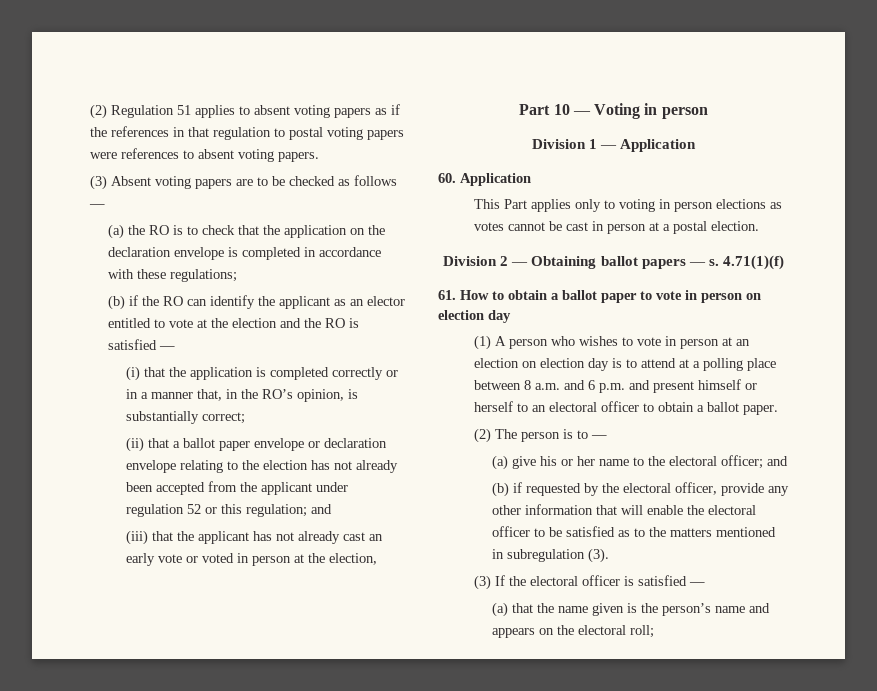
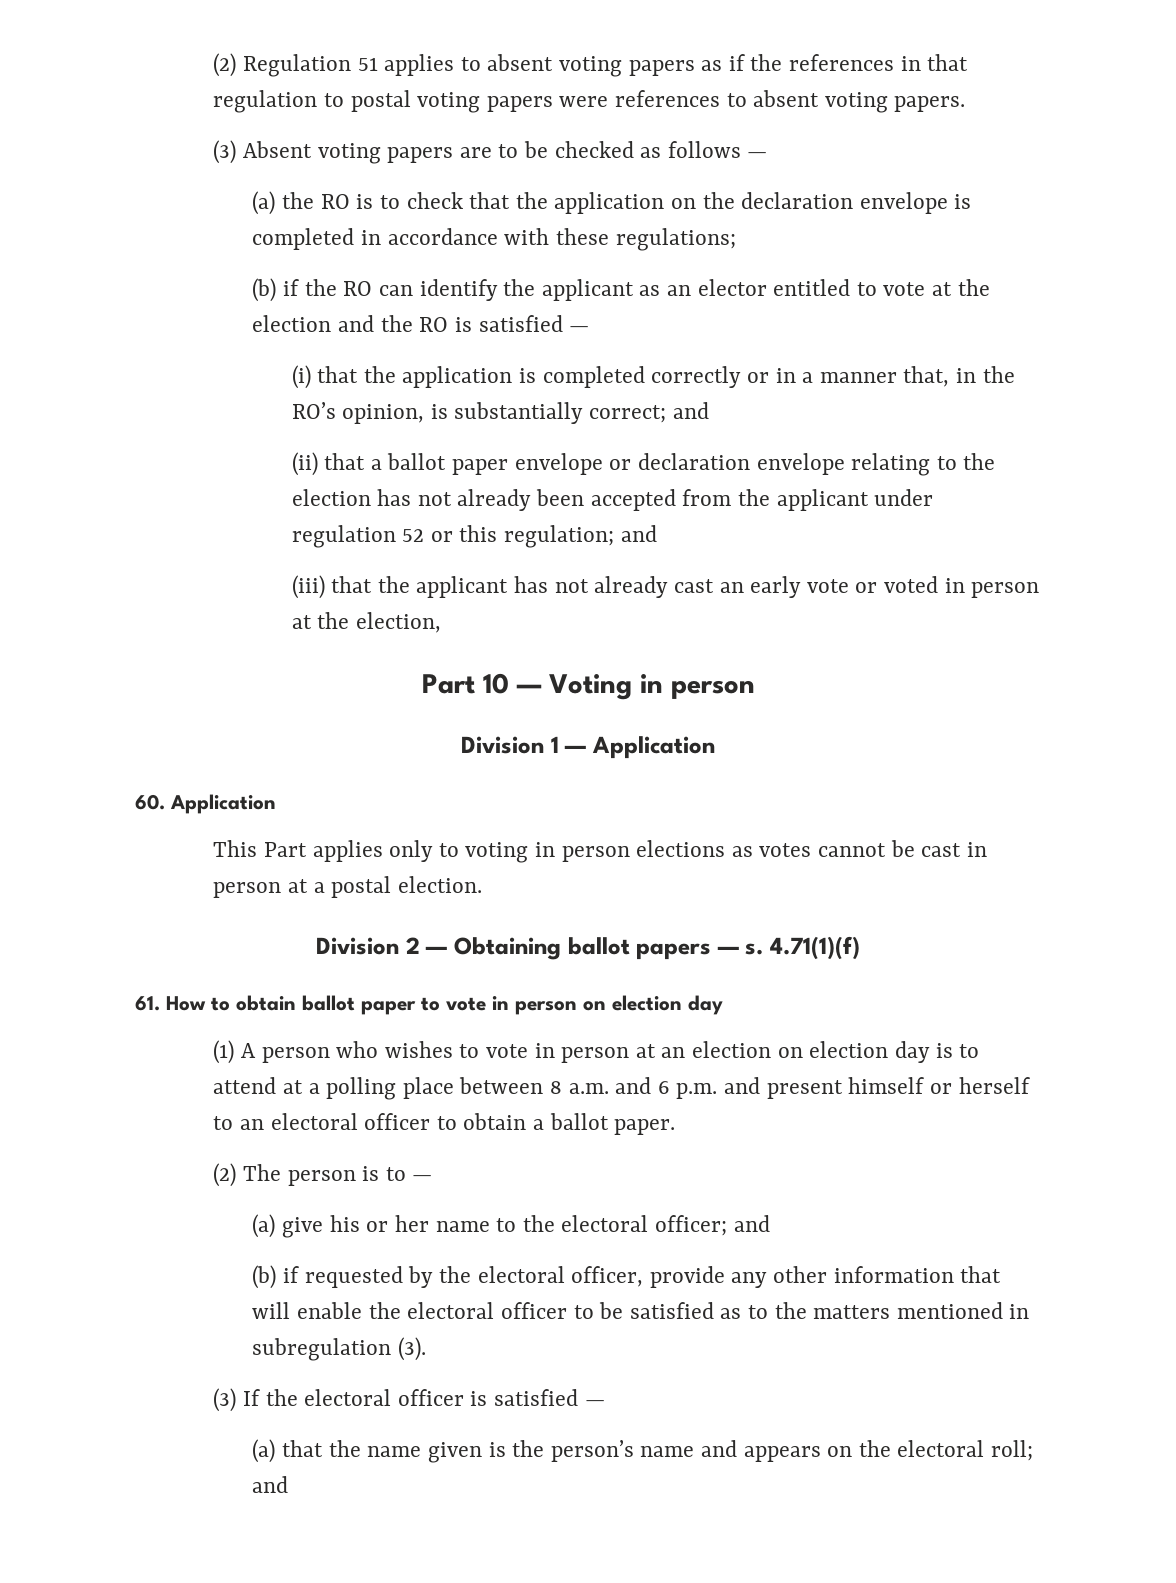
- (i) that the application is completed correctly or in a manner that, in the RO’s opinion, is substantially correct;
+ (i) that the application is completed correctly or in a manner that, in the RO’s opinion, is substantially correct; and
- 61. How to obtain a ballot paper to vote in person on election day
+ 61. How to obtain ballot paper to vote in person on election day
- (a) that the name given is the person’s name and appears on the electoral roll;
+ (a) that the name given is the person’s name and appears on the electoral roll; and

